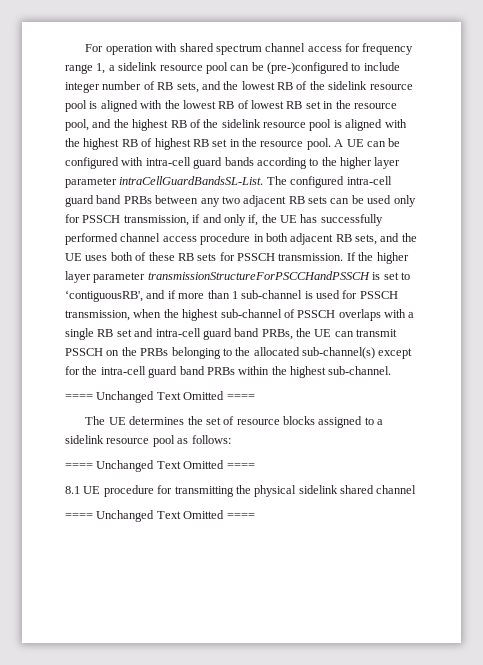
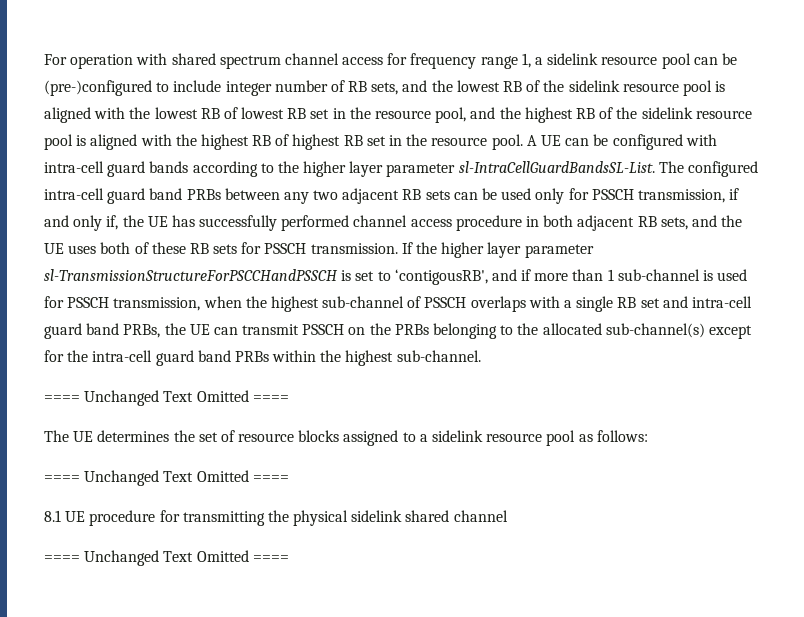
- A UE can be configured with intra-cell guard bands according to the higher layer parameter intraCellGuardBandsSL-List.
+ A UE can be configured with intra-cell guard bands according to the higher layer parameter sl-IntraCellGuardBandsSL-List.
- If the higher layer parameter transmissionStructureForPSCCHandPSSCH is set to ‘contiguousRB', and if more than 1 sub-channel is used for PSSCH transmission, when the highest sub-channel of PSSCH overlaps with a single RB set and intra-cell guard band PRBs, the UE can transmit PSSCH on the PRBs belonging to the allocated sub-channel(s) except for the intra-cell guard band PRBs within the highest sub-channel.
+ If the higher layer parameter sl-TransmissionStructureForPSCCHandPSSCH is set to ‘contigousRB', and if more than 1 sub-channel is used for PSSCH transmission, when the highest sub-channel of PSSCH overlaps with a single RB set and intra-cell guard band PRBs, the UE can transmit PSSCH on the PRBs belonging to the allocated sub-channel(s) except for the intra-cell guard band PRBs within the highest sub-channel.

